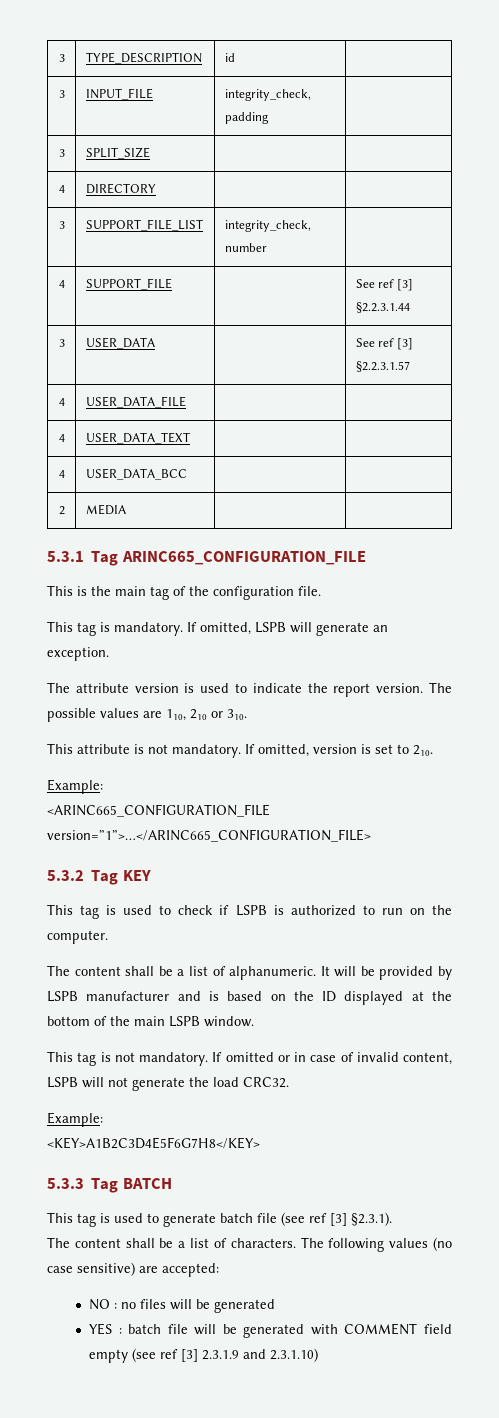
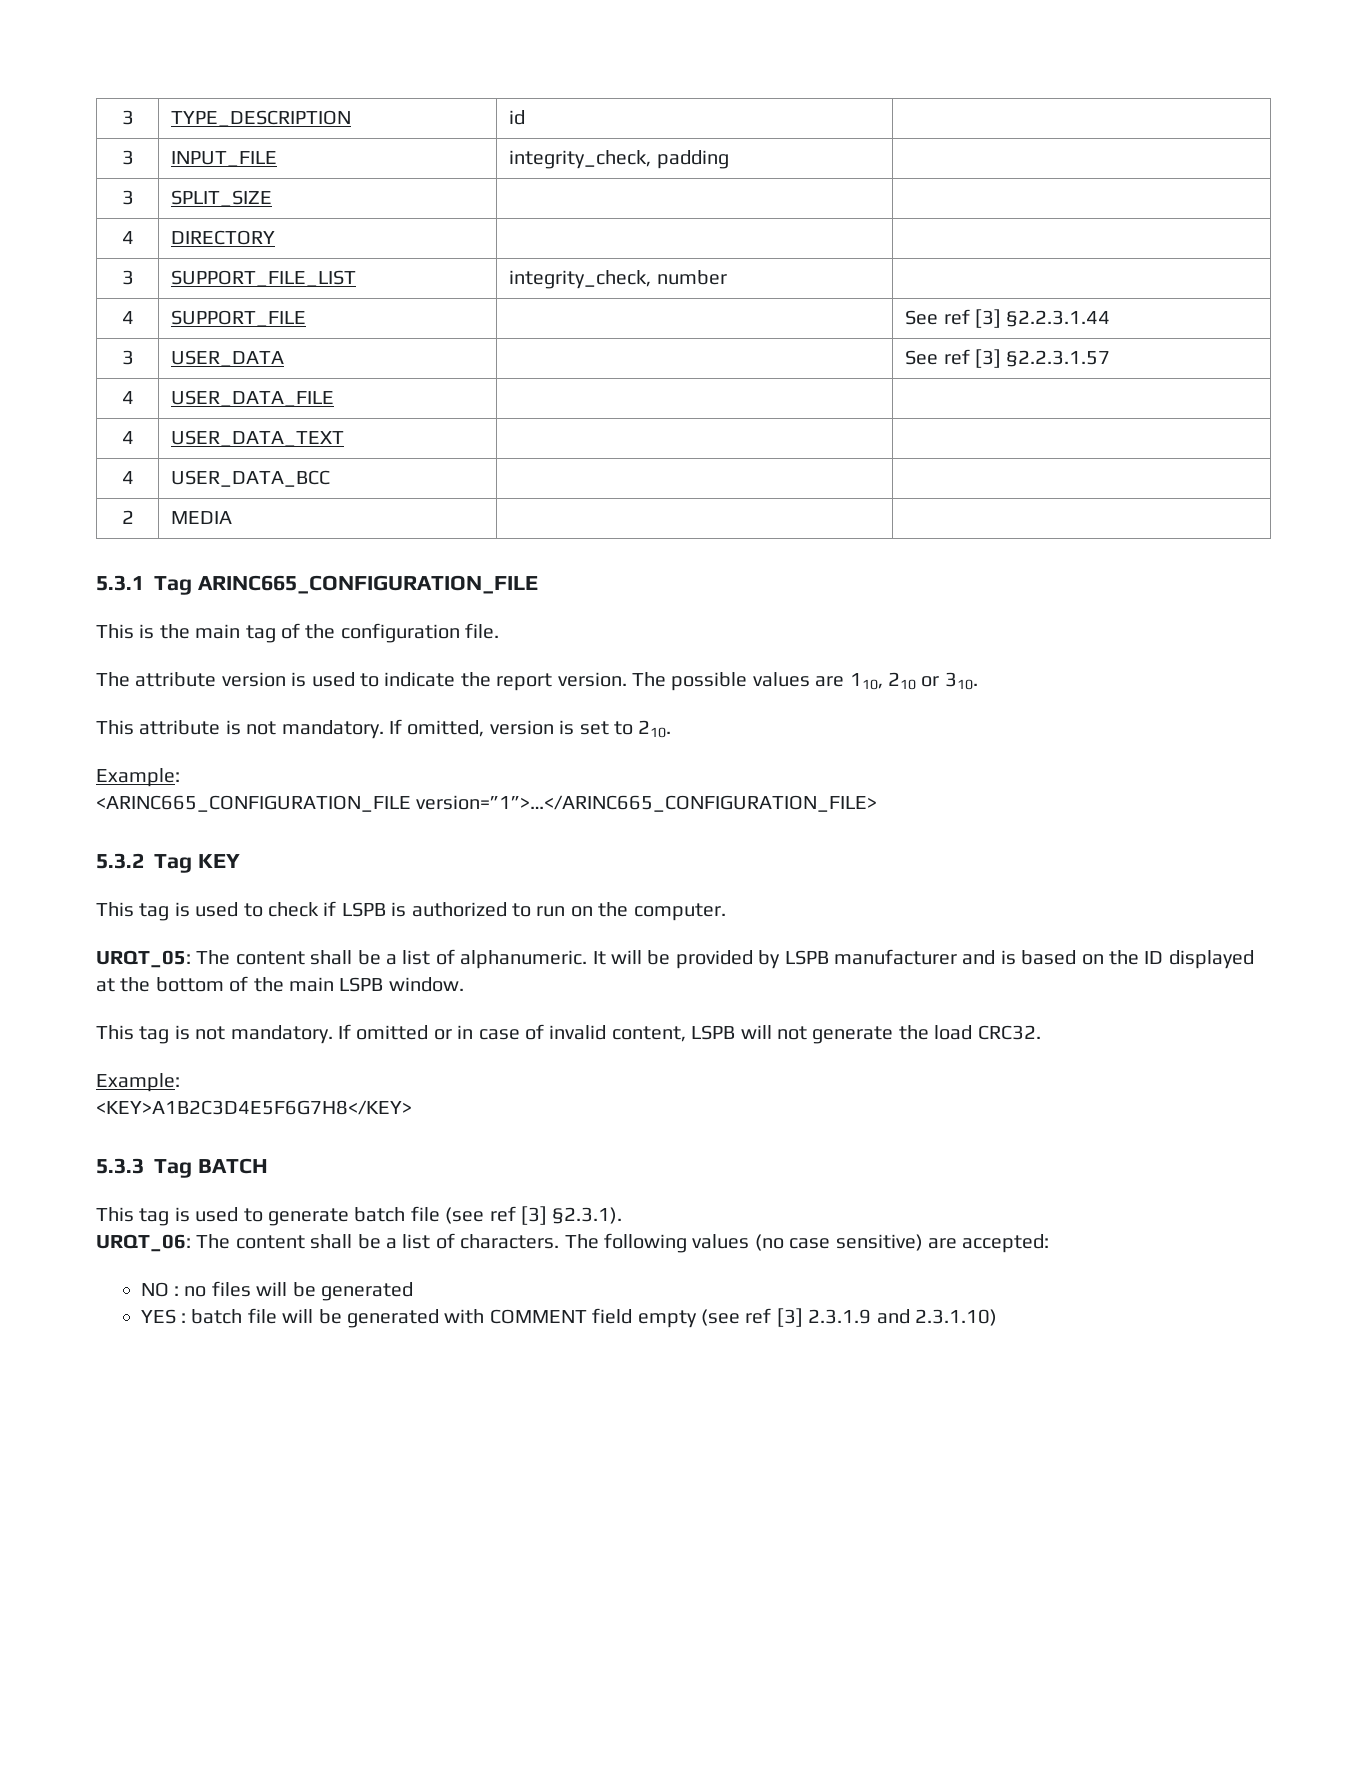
- This tag is mandatory. If omitted, LSPB will generate an exception.
- The content shall be a list of alphanumeric.
+ URQT_05: The content shall be a list of alphanumeric.
- The content shall be a list of characters.
+ URQT_06: The content shall be a list of characters.

